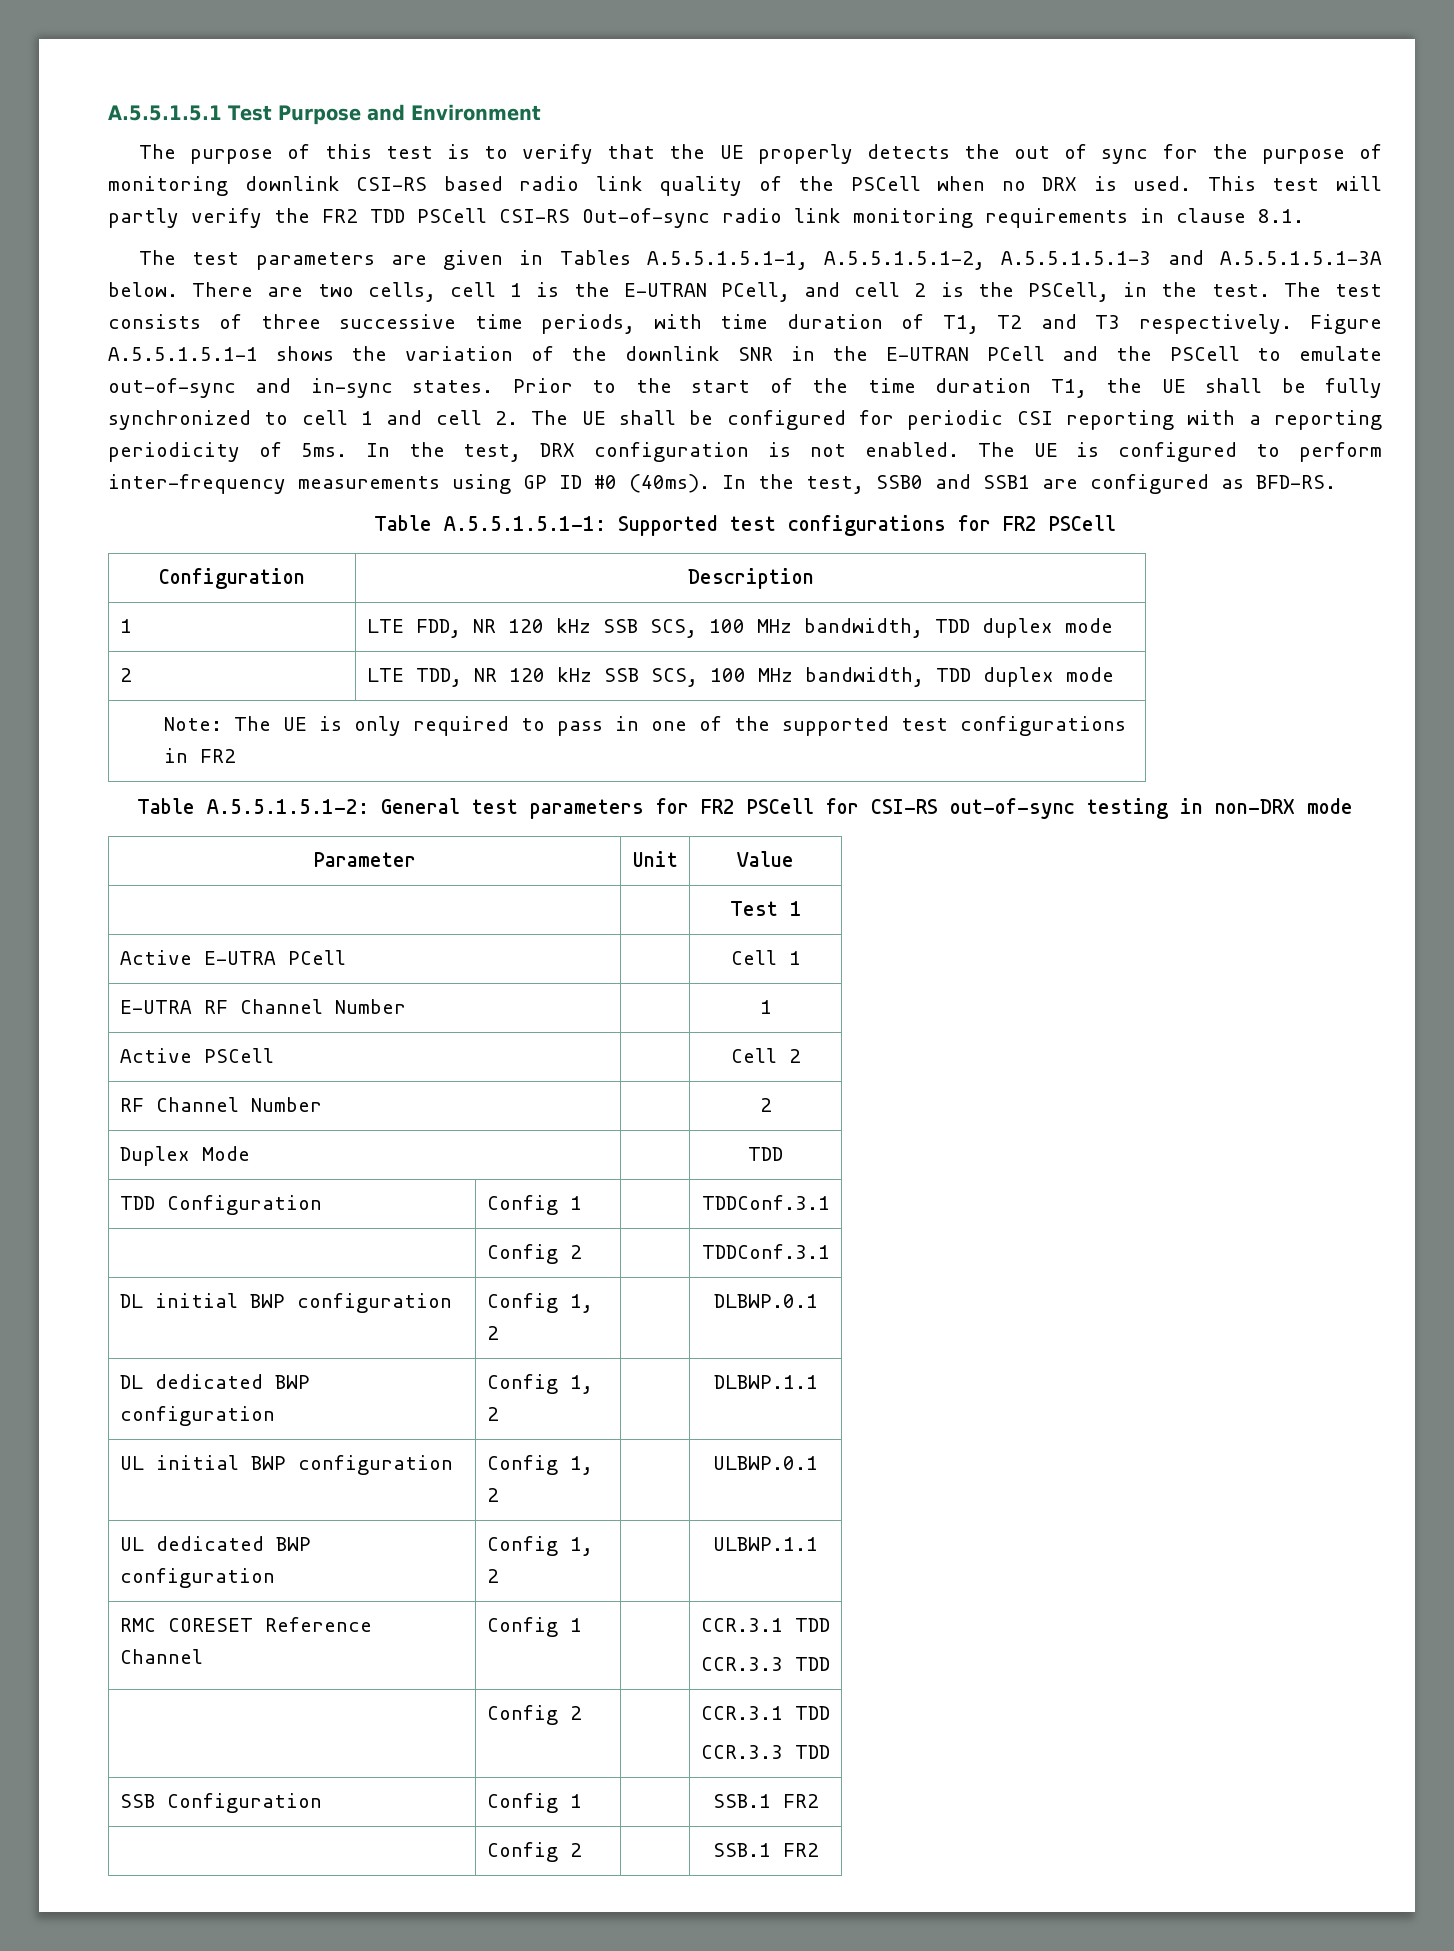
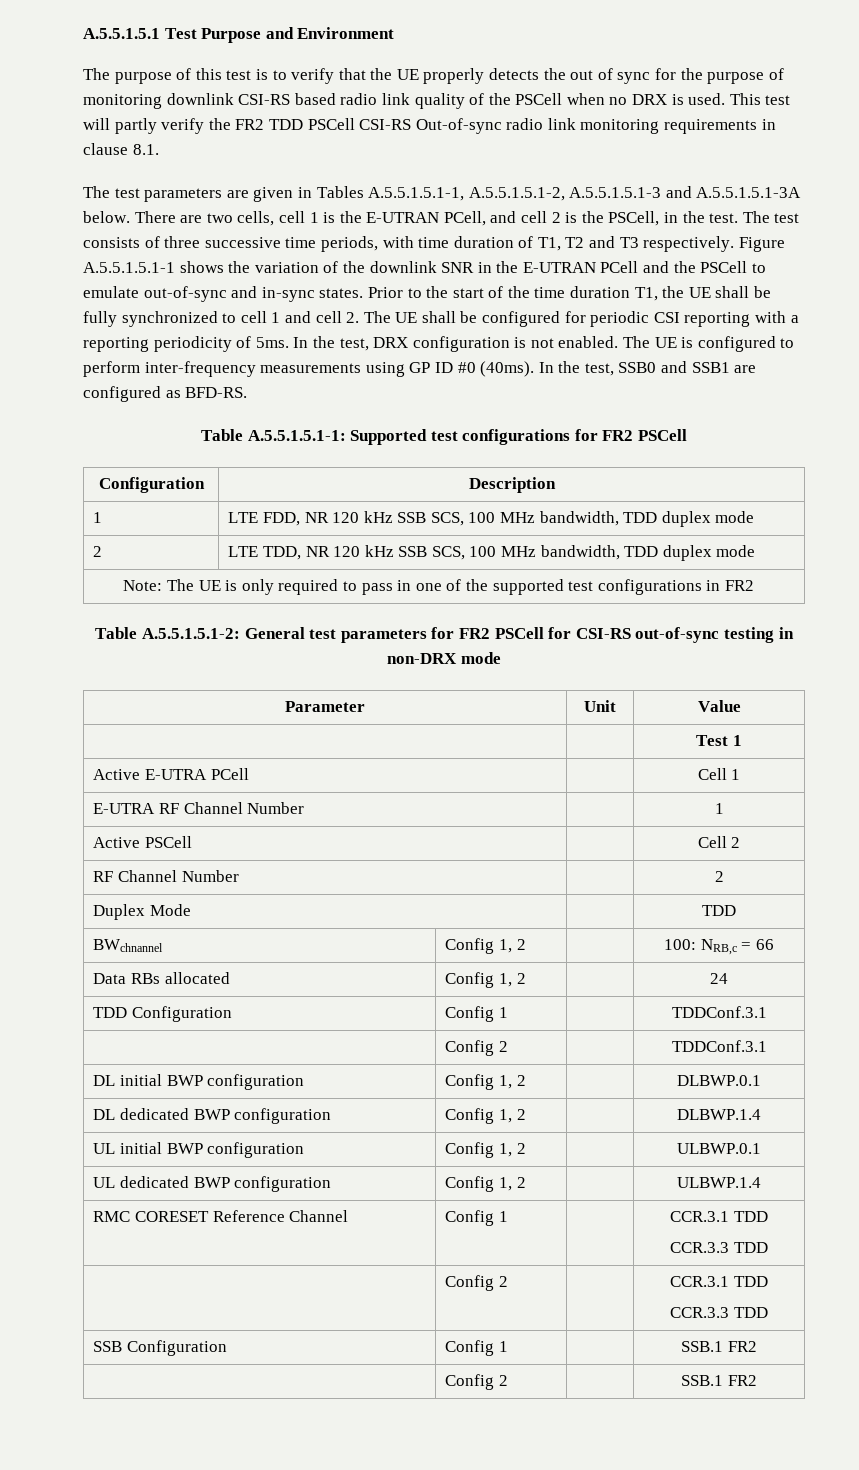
+ BWchnannel | Config 1, 2 | | 100: NRB,c = 66
+ Data RBs allocated | Config 1, 2 | | 24
- DL dedicated BWP configuration | Config 1, 2 | | DLBWP.1.1
+ DL dedicated BWP configuration | Config 1, 2 | | DLBWP.1.4
- UL dedicated BWP configuration | Config 1, 2 | | ULBWP.1.1
+ UL dedicated BWP configuration | Config 1, 2 | | ULBWP.1.4

